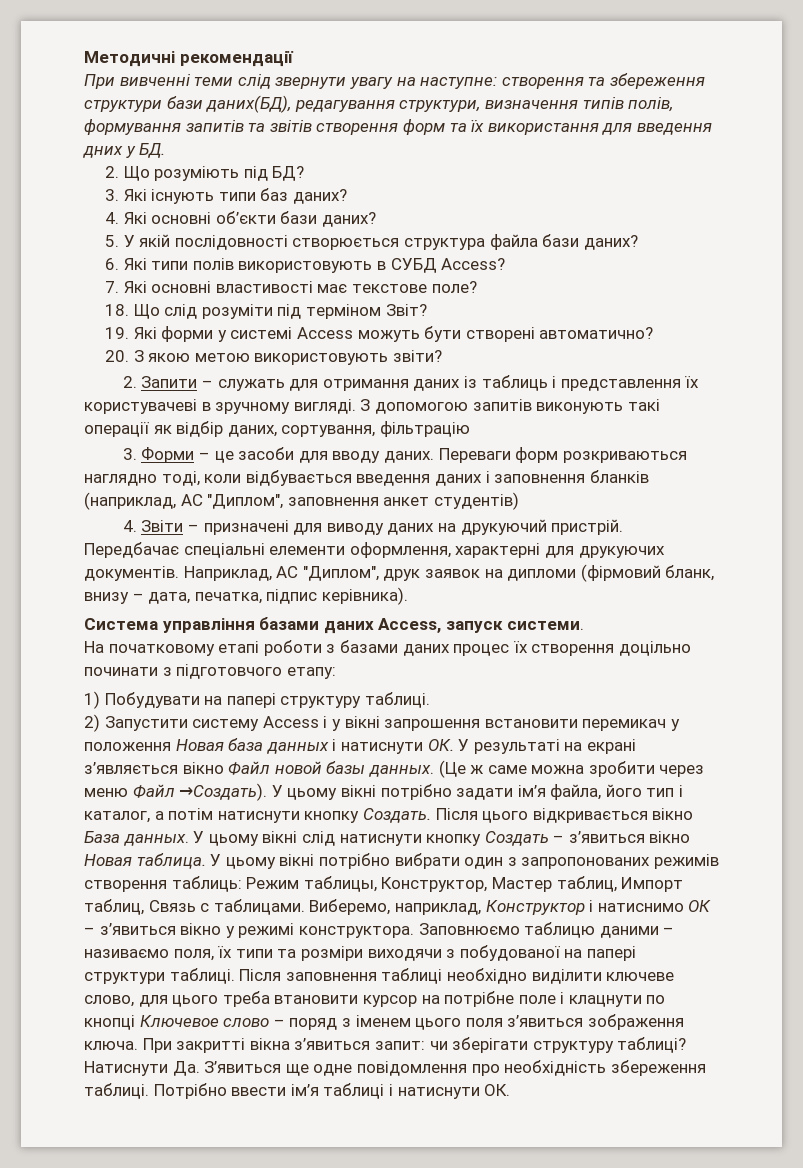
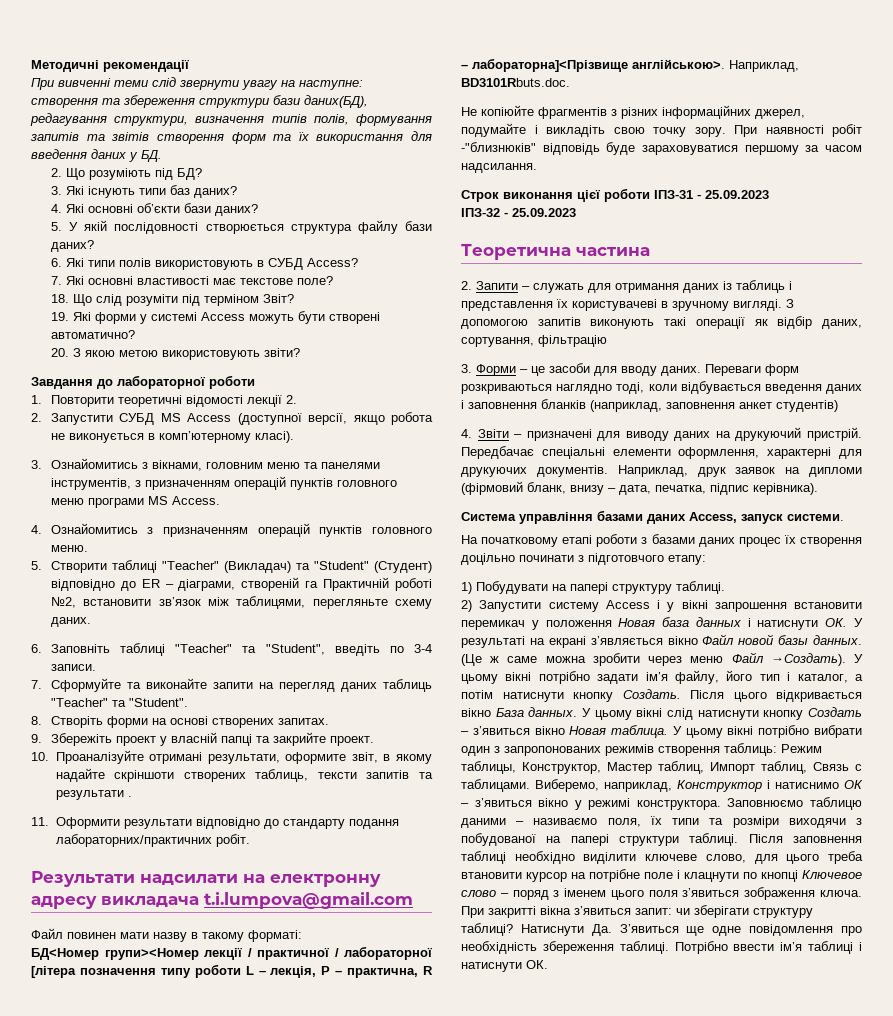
- При вивченні теми слід звернути увагу на наступне: створення та збереження структури бази даних(БД), редагування структури, визначення типів полів, формування запитів та звітів створення форм та їх використання для введення дних у БД.
+ При вивченні теми слід звернути увагу на наступне: створення та збереження структури бази даних(БД), редагування структури, визначення типів полів, формування запитів та звітів створення форм та їх використання для введення даних у БД.
- 5. У якій послідовності створюється структура файла бази даних?
+ 5. У якій послідовності створюється структура файлу бази даних?
+ Завдання до лабораторної роботи
+ 1. Повторити теоретичні відомості лекції 2.
+ 2. Запустити СУБД MS Access (доступної версії, якщо робота не виконується в комп’ютерному класі).
+ 3. Ознайомитись з вікнами, головним меню та панелями інструментів, з призначенням операцій пунктів головного меню програми MS Access.
+ 4. Ознайомитись з призначенням операцій пунктів головного меню.
+ 5. Створити таблиці "Teacher" (Викладач) та "Student" (Студент) відповідно до ER – діаграми, створеній га Практичній роботі №2, встановити зв’язок між таблицями, перегляньте схему даних.
+ 6. Заповніть таблиці "Teacher" та "Student", введіть по 3-4 записи.
+ 7. Сформуйте та виконайте запити на перегляд даних таблиць "Teacher" та "Student".
+ 8. Створіть форми на основі створених запитах.
+ 9. Збережіть проект у власній папці та закрийте проект.
+ 10. Проаналізуйте отримані результати, оформите звіт, в якому надайте скріншоти створених таблиць, тексти запитів та результати .
+ 11. Оформити результати відповідно до стандарту подання лабораторних/практичних робіт.
+ Результати надсилати на електронну адресу викладача t.i.lumpova@gmail.com
+ Файл повинен мати назву в такому форматі:
+ БД<Номер групи><Номер лекції / практичної / лабораторної [літера позначення типу роботи L – лекція, P – практична, R – лабораторна]<Прізвище англійською>. Наприклад, BD3101Rbuts.doc.
+ Не копіюйте фрагментів з різних інформаційних джерел, подумайте і викладіть свою точку зору. При наявності робіт -"близнюків" відповідь буде зараховуватися першому за часом надсилання.
+ Строк виконання цієї роботи ІПЗ-31 - 25.09.2023
+ ІПЗ-32 - 25.09.2023
+ Теоретична частина
- Переваги форм розкриваються наглядно тоді, коли відбувається введення даних і заповнення бланків (наприклад, АС "Диплом", заповнення анкет студентів)
+ Переваги форм розкриваються наглядно тоді, коли відбувається введення даних і заповнення бланків (наприклад, заповнення анкет студентів)
- Наприклад, АС "Диплом", друк заявок на дипломи (фірмовий бланк, внизу – дата, печатка, підпис керівника).
+ Наприклад, друк заявок на дипломи (фірмовий бланк, внизу – дата, печатка, підпис керівника).
- У цьому вікні потрібно задати ім’я файла, його тип і каталог, а потім натиснути кнопку Создать.
+ У цьому вікні потрібно задати ім’я файлу, його тип і каталог, а потім натиснути кнопку Создать.

